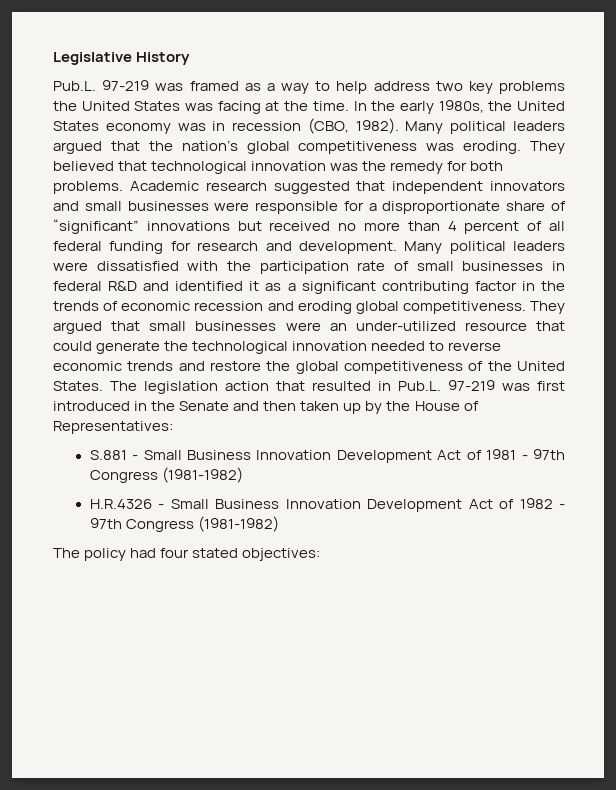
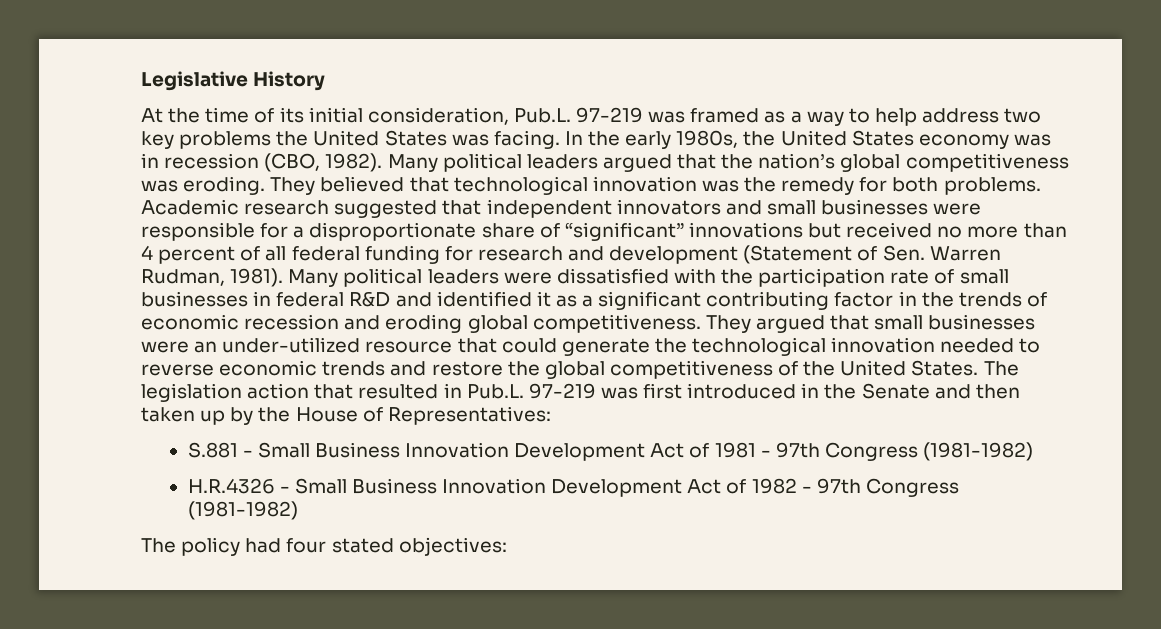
- Pub.L. 97-219 was framed as a way to help address two key problems the United States was facing at the time.
+ At the time of its initial consideration, Pub.L. 97-219 was framed as a way to help address two key problems the United States was facing.
- Academic research suggested that independent innovators and small businesses were responsible for a disproportionate share of “significant” innovations but received no more than 4 percent of all federal funding for research and development.
+ Academic research suggested that independent innovators and small businesses were responsible for a disproportionate share of “significant” innovations but received no more than 4 percent of all federal funding for research and development (Statement of Sen. Warren Rudman, 1981).

